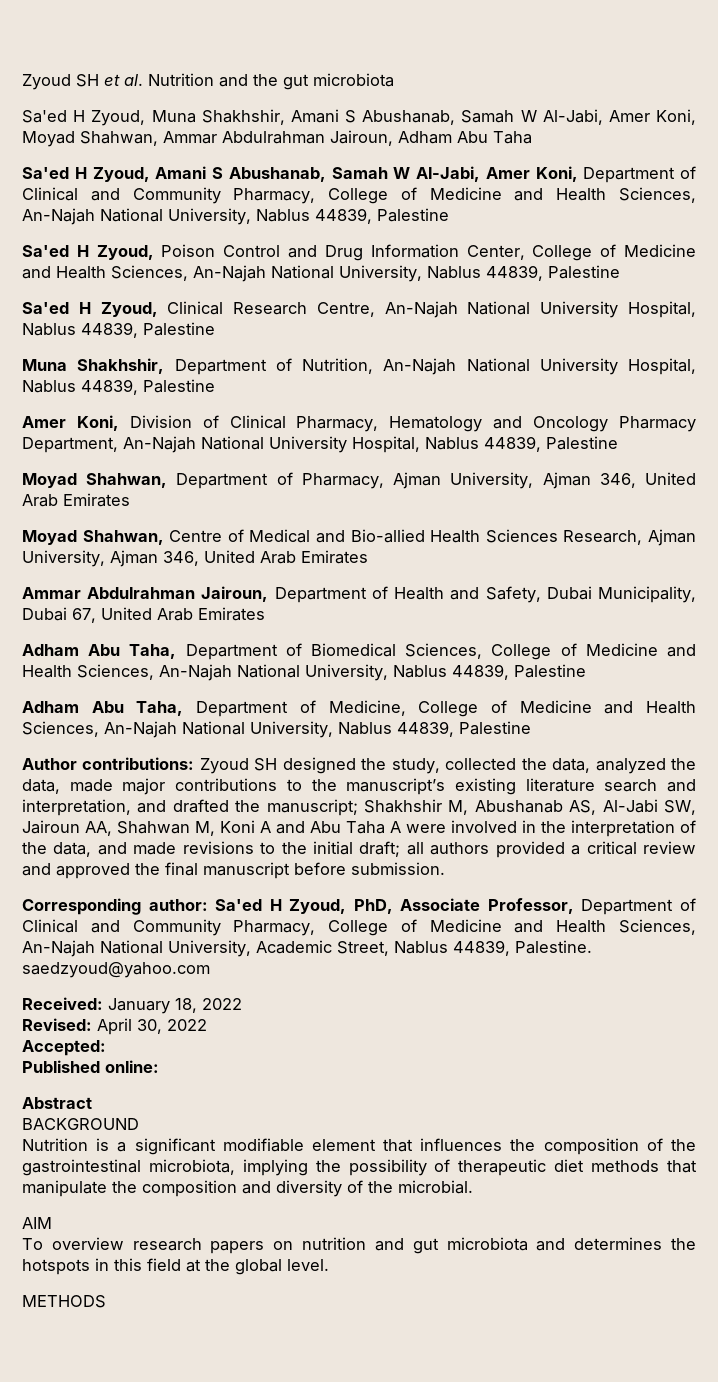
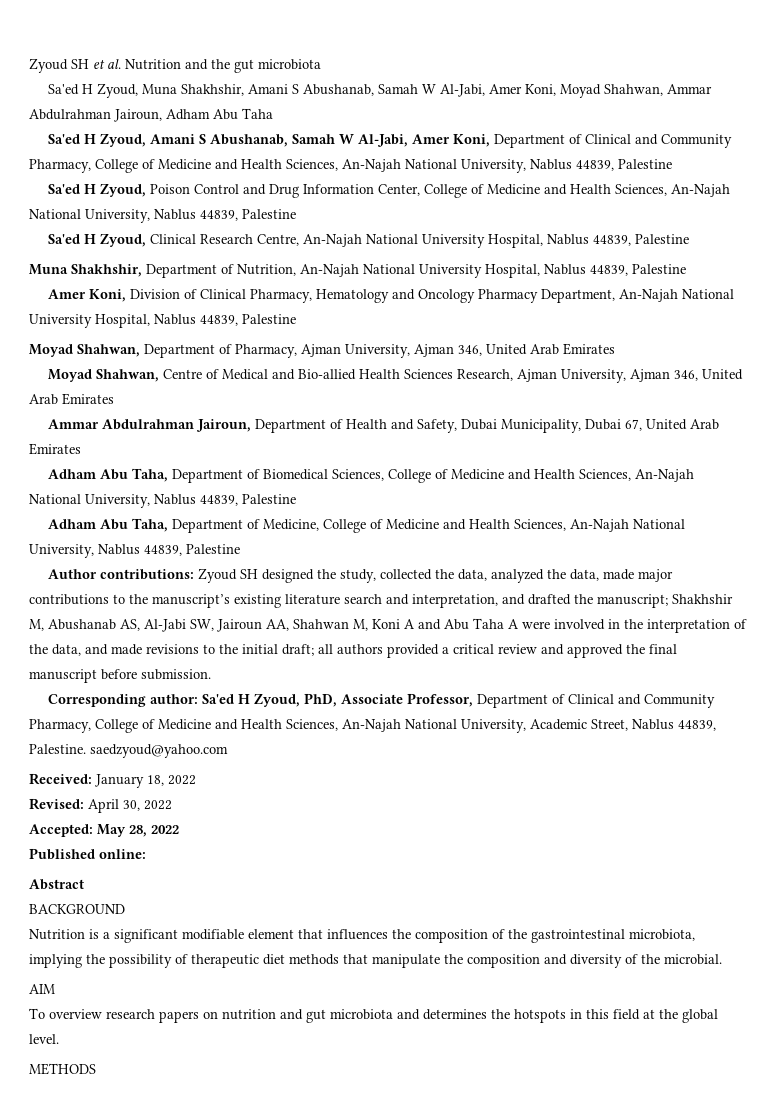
- Accepted:
+ Accepted: May 28, 2022

